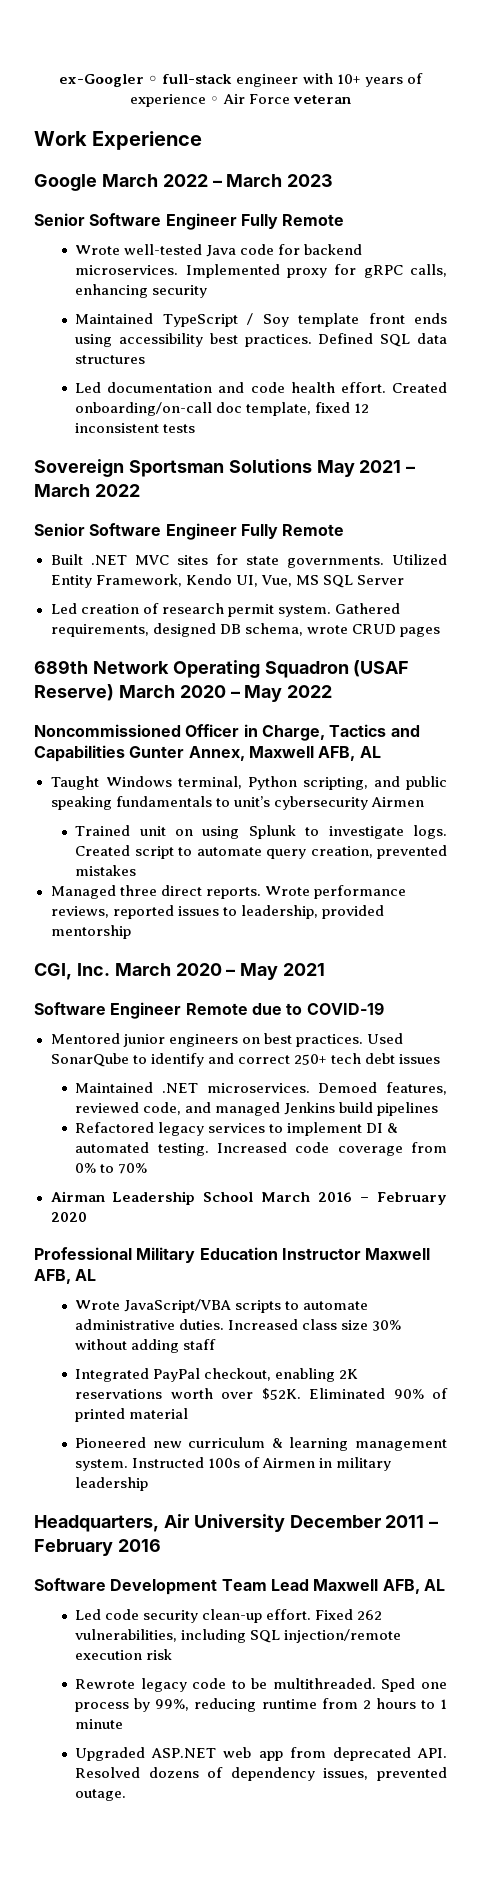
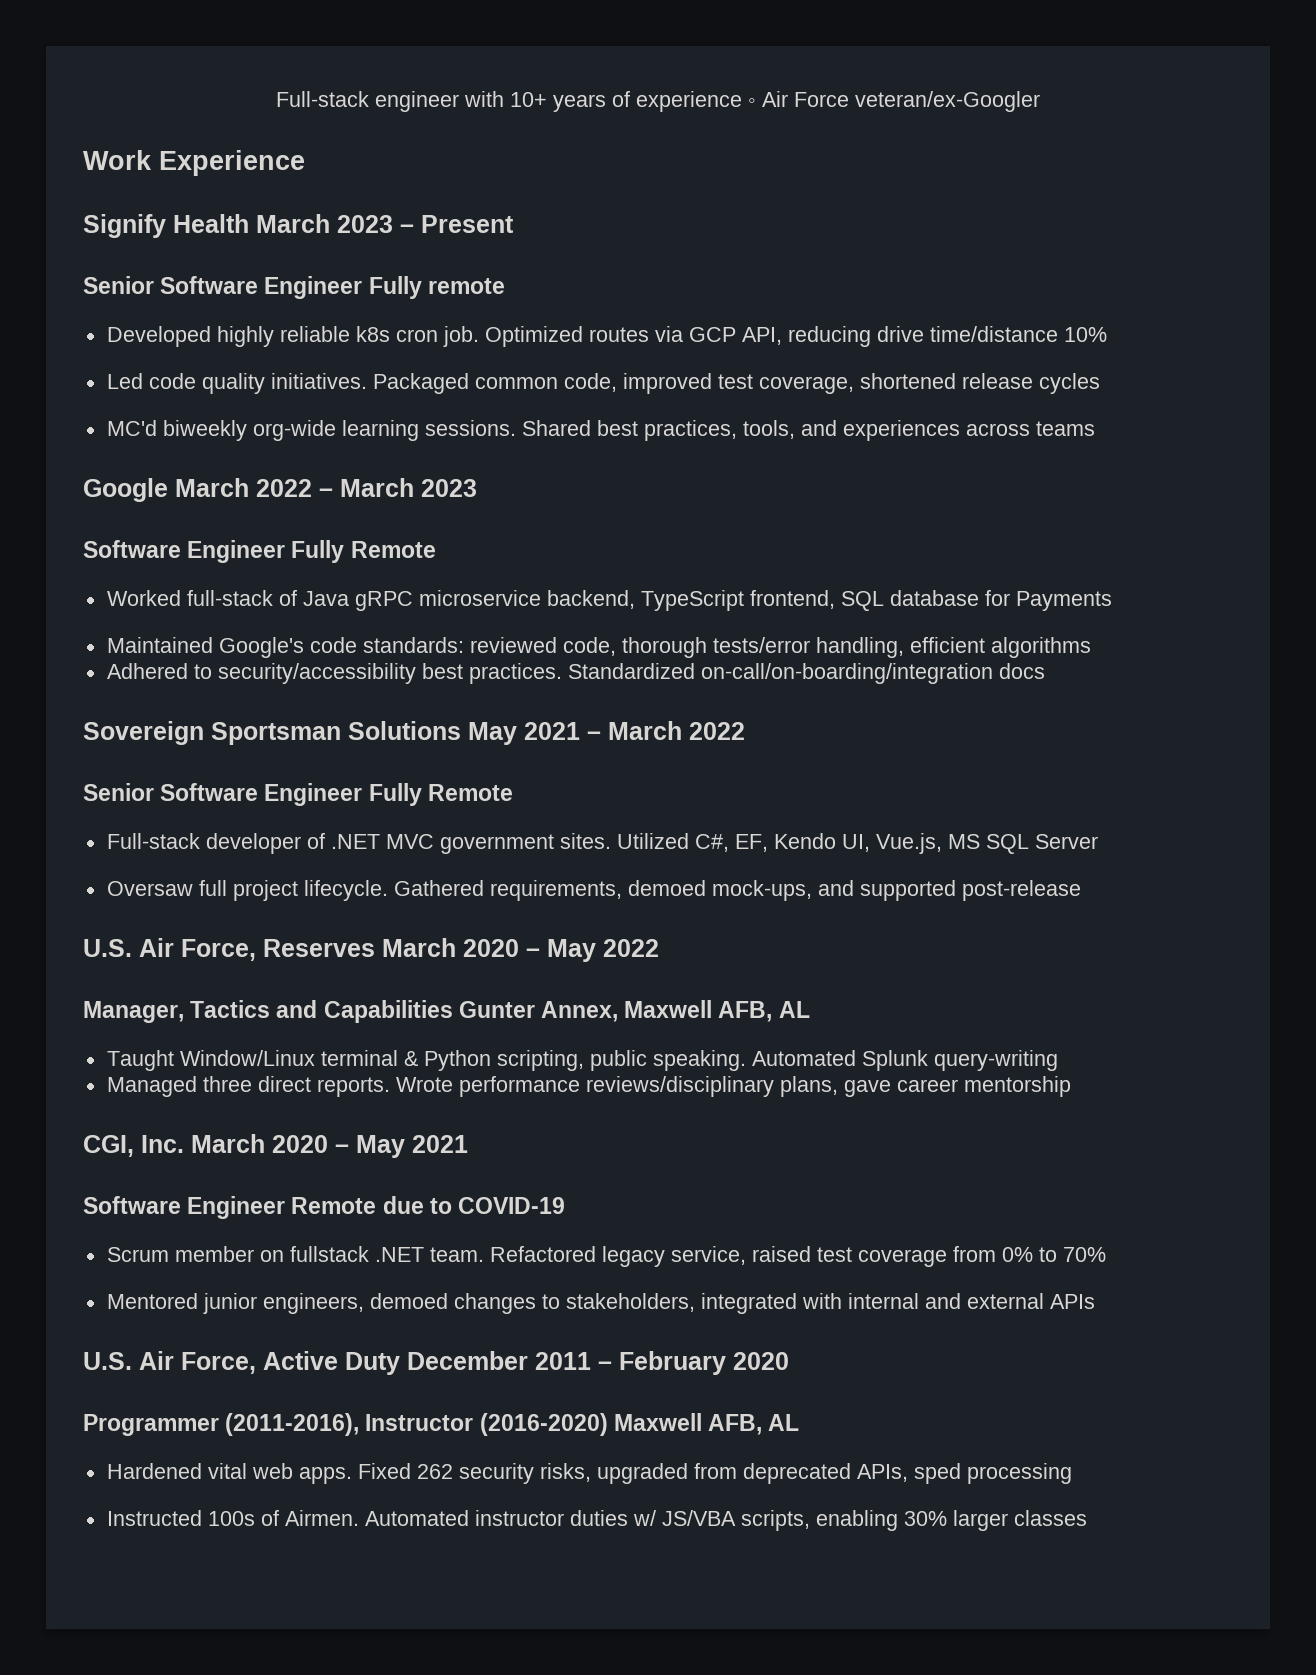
- ex-Googler ◦ full-stack engineer with 10+ years of experience ◦ Air Force veteran
+ Full-stack engineer with 10+ years of experience ◦ Air Force veteran/ex-Googler
+ Signify Health March 2023 – Present
+ Senior Software Engineer Fully remote
+ Developed highly reliable k8s cron job. Optimized routes via GCP API, reducing drive time/distance 10%
+ Led code quality initiatives. Packaged common code, improved test coverage, shortened release cycles
+ MC'd biweekly org-wide learning sessions. Shared best practices, tools, and experiences across teams
  Google March 2022 – March 2023
- Senior Software Engineer Fully Remote
- Wrote well-tested Java code for backend microservices. Implemented proxy for gRPC calls, enhancing security
- Maintained TypeScript / Soy template front ends using accessibility best practices. Defined SQL data structures
- Led documentation and code health effort. Created onboarding/on-call doc template, fixed 12 inconsistent tests
+ Software Engineer Fully Remote
+ Worked full-stack of Java gRPC microservice backend, TypeScript frontend, SQL database for Payments
+ Maintained Google's code standards: reviewed code, thorough tests/error handling, efficient algorithms
+ Adhered to security/accessibility best practices. Standardized on-call/on-boarding/integration docs
- Built .NET MVC sites for state governments. Utilized Entity Framework, Kendo UI, Vue, MS SQL Server
+ Full-stack developer of .NET MVC government sites. Utilized C#, EF, Kendo UI, Vue.js, MS SQL Server
- Led creation of research permit system. Gathered requirements, designed DB schema, wrote CRUD pages
- 689th Network Operating Squadron (USAF Reserve) March 2020 – May 2022
+ Oversaw full project lifecycle. Gathered requirements, demoed mock-ups, and supported post-release
+ U.S. Air Force, Reserves March 2020 – May 2022
- Noncommissioned Officer in Charge, Tactics and Capabilities Gunter Annex, Maxwell AFB, AL
+ Manager, Tactics and Capabilities Gunter Annex, Maxwell AFB, AL
- Taught Windows terminal, Python scripting, and public speaking fundamentals to unit’s cybersecurity Airmen
- Trained unit on using Splunk to investigate logs. Created script to automate query creation, prevented mistakes
+ Taught Window/Linux terminal & Python scripting, public speaking. Automated Splunk query-writing
- Wrote performance reviews, reported issues to leadership, provided mentorship
+ Wrote performance reviews/disciplinary plans, gave career mentorship
- Mentored junior engineers on best practices. Used SonarQube to identify and correct 250+ tech debt issues
- Maintained .NET microservices. Demoed features, reviewed code, and managed Jenkins build pipelines
- Refactored legacy services to implement DI & automated testing. Increased code coverage from 0% to 70%
+ Scrum member on fullstack .NET team. Refactored legacy service, raised test coverage from 0% to 70%
- Airman Leadership School March 2016 – February 2020
+ Mentored junior engineers, demoed changes to stakeholders, integrated with internal and external APIs
+ U.S. Air Force, Active Duty December 2011 – February 2020
- Professional Military Education Instructor Maxwell AFB, AL
- Wrote JavaScript/VBA scripts to automate administrative duties. Increased class size 30% without adding staff
- Integrated PayPal checkout, enabling 2K reservations worth over $52K. Eliminated 90% of printed material
- Pioneered new curriculum & learning management system. Instructed 100s of Airmen in military leadership
- Headquarters, Air University December 2011 – February 2016
- Software Development Team Lead Maxwell AFB, AL
- Led code security clean-up effort. Fixed 262 vulnerabilities, including SQL injection/remote execution risk
- Rewrote legacy code to be multithreaded. Sped one process by 99%, reducing runtime from 2 hours to 1 minute
- Upgraded ASP.NET web app from deprecated API. Resolved dozens of dependency issues, prevented outage.
+ Programmer (2011-2016), Instructor (2016-2020) Maxwell AFB, AL
+ Hardened vital web apps. Fixed 262 security risks, upgraded from deprecated APIs, sped processing
+ Instructed 100s of Airmen. Automated instructor duties w/ JS/VBA scripts, enabling 30% larger classes

